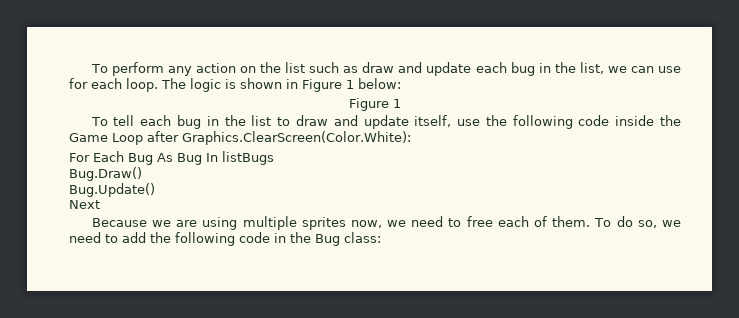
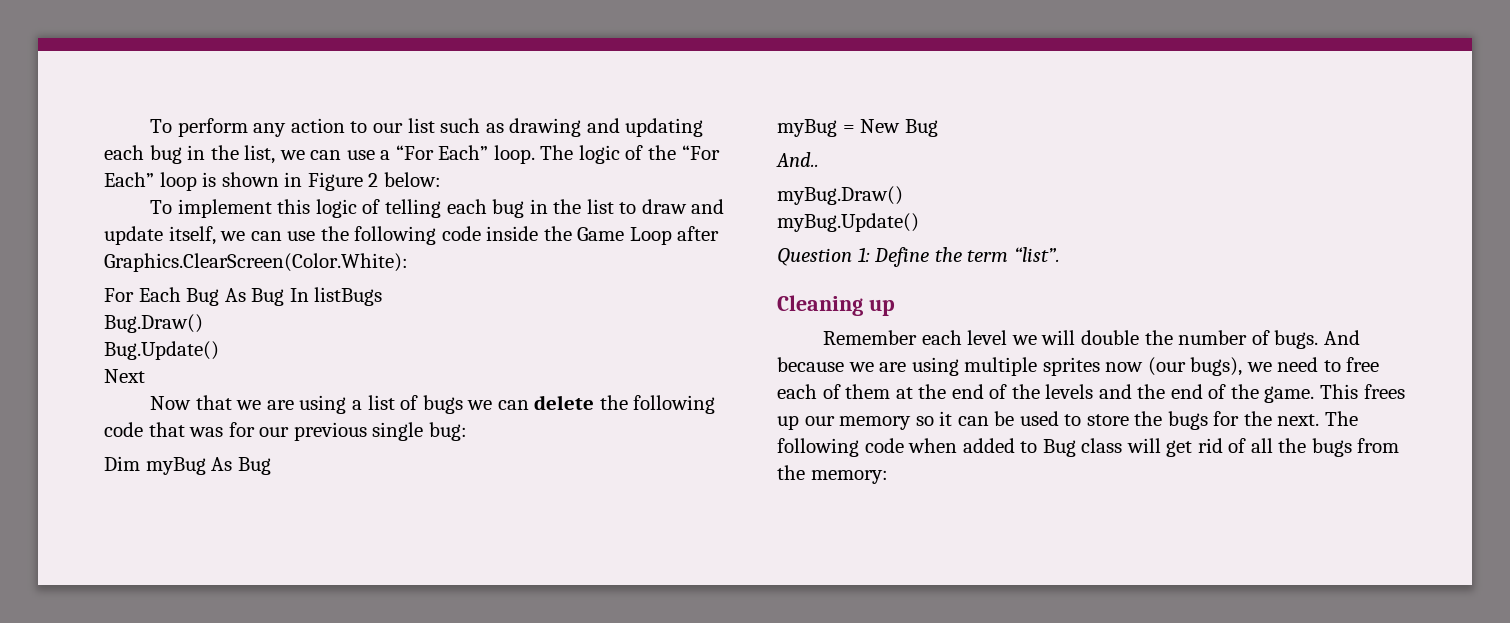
- To perform any action on the list such as draw and update each bug in the list, we can use for each loop. The logic is shown in Figure 1 below:
- Figure 1
- To tell each bug in the list to draw and update itself, use the following code inside the Game Loop after Graphics.ClearScreen(Color.White):
+ To perform any action to our list such as drawing and updating each bug in the list, we can use a “For Each” loop. The logic of the “For Each” loop is shown in Figure 2 below:
+ To implement this logic of telling each bug in the list to draw and update itself, we can use the following code inside the Game Loop after Graphics.ClearScreen(Color.White):
- Because we are using multiple sprites now, we need to free each of them. To do so, we need to add the following code in the Bug class:
+ Now that we are using a list of bugs we can delete the following code that was for our previous single bug:
+ Dim myBug As Bug
+ myBug = New Bug
+ And..
+ myBug.Draw()
+ myBug.Update()
+ Question 1: Define the term “list”.
+ Cleaning up
+ Remember each level we will double the number of bugs. And because we are using multiple sprites now (our bugs), we need to free each of them at the end of the levels and the end of the game. This frees up our memory so it can be used to store the bugs for the next. The following code when added to Bug class will get rid of all the bugs from the memory:

